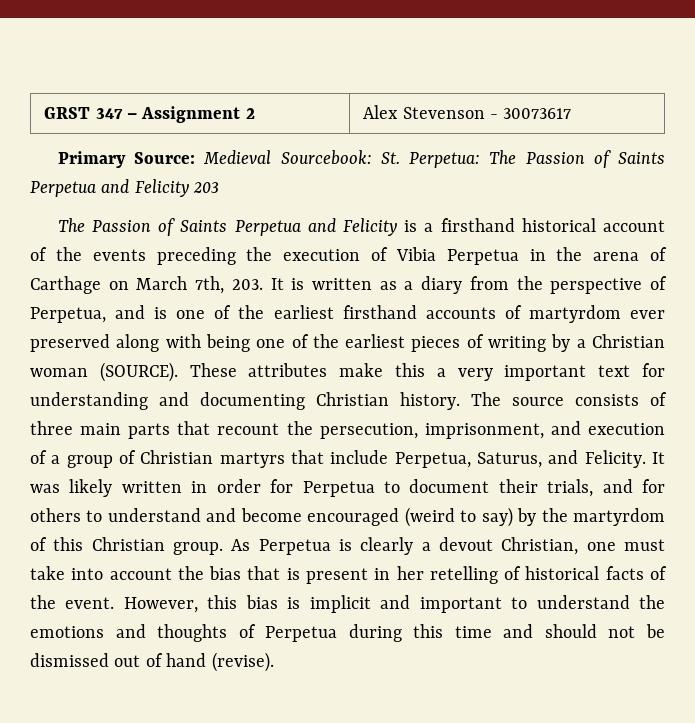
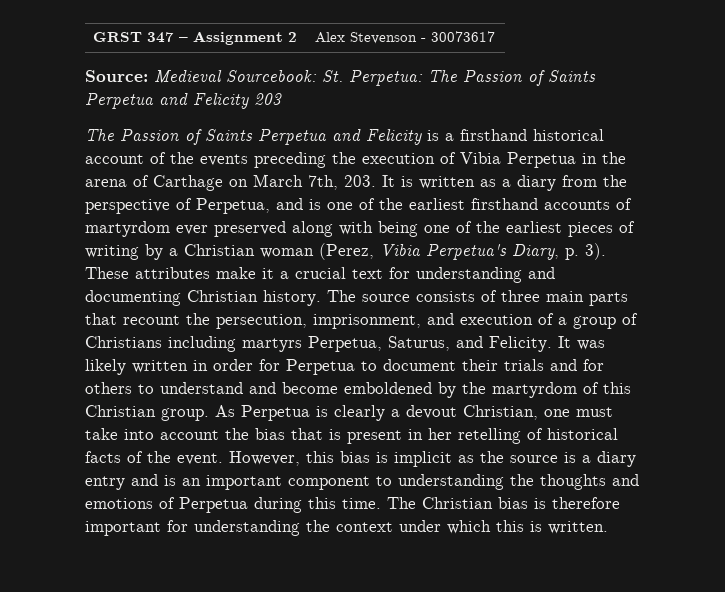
- Primary Source: Medieval Sourcebook: St. Perpetua: The Passion of Saints Perpetua and Felicity 203
+ Source: Medieval Sourcebook: St. Perpetua: The Passion of Saints Perpetua and Felicity 203
- The Passion of Saints Perpetua and Felicity is a firsthand historical account of the events preceding the execution of Vibia Perpetua in the arena of Carthage on March 7th, 203. It is written as a diary from the perspective of Perpetua, and is one of the earliest firsthand accounts of martyrdom ever preserved along with being one of the earliest pieces of writing by a Christian woman (SOURCE). These attributes make this a very important text for understanding and documenting Christian history.
+ The Passion of Saints Perpetua and Felicity is a firsthand historical account of the events preceding the execution of Vibia Perpetua in the arena of Carthage on March 7th, 203. It is written as a diary from the perspective of Perpetua, and is one of the earliest firsthand accounts of martyrdom ever preserved along with being one of the earliest pieces of writing by a Christian woman (Perez, Vibia Perpetua's Diary, p. 3). These attributes make it a crucial text for understanding and documenting Christian history.
- The source consists of three main parts that recount the persecution, imprisonment, and execution of a group of Christian martyrs that include Perpetua, Saturus, and Felicity.
+ The source consists of three main parts that recount the persecution, imprisonment, and execution of a group of Christians including martyrs Perpetua, Saturus, and Felicity.
- It was likely written in order for Perpetua to document their trials, and for others to understand and become encouraged (weird to say) by the martyrdom of this Christian group.
+ It was likely written in order for Perpetua to document their trials and for others to understand and become emboldened by the martyrdom of this Christian group.
- However, this bias is implicit and important to understand the emotions and thoughts of Perpetua during this time and should not be dismissed out of hand (revise).
+ However, this bias is implicit as the source is a diary entry and is an important component to understanding the thoughts and emotions of Perpetua during this time. The Christian bias is therefore important for understanding the context under which this is written.

